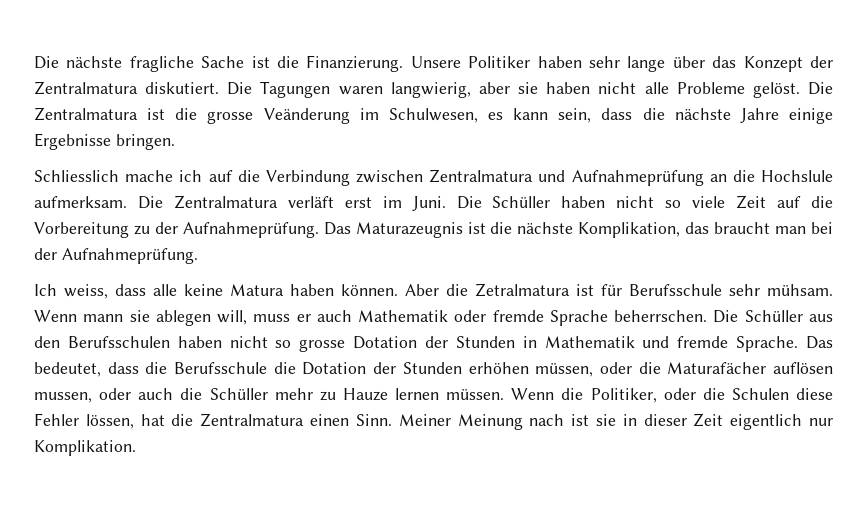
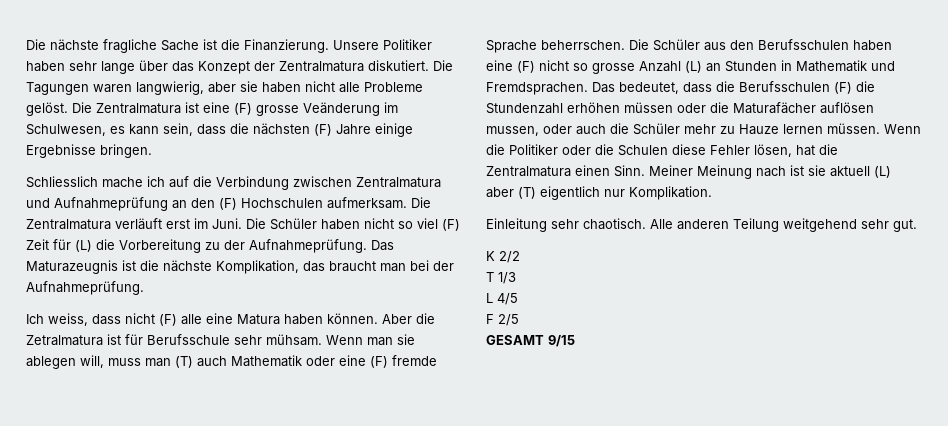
- Die Zentralmatura ist die grosse Veänderung im Schulwesen, es kann sein, dass die nächste Jahre einige Ergebnisse bringen.
+ Die Zentralmatura ist eine (F) grosse Veänderung im Schulwesen, es kann sein, dass die nächsten (F) Jahre einige Ergebnisse bringen.
- Schliesslich mache ich auf die Verbindung zwischen Zentralmatura und Aufnahmeprüfung an die Hochslule aufmerksam.
+ Schliesslich mache ich auf die Verbindung zwischen Zentralmatura und Aufnahmeprüfung an den (F) Hochschulen aufmerksam.
- Die Zentralmatura verläft erst im Juni.
+ Die Zentralmatura verläuft erst im Juni.
- Die Schüller haben nicht so viele Zeit auf die Vorbereitung zu der Aufnahmeprüfung.
+ Die Schüler haben nicht so viel (F) Zeit für (L) die Vorbereitung zu der Aufnahmeprüfung.
- Ich weiss, dass alle keine Matura haben können.
+ Ich weiss, dass nicht (F) alle eine Matura haben können.
- Wenn mann sie ablegen will, muss er auch Mathematik oder fremde Sprache beherrschen.
+ Wenn man sie ablegen will, muss man (T) auch Mathematik oder eine (F) fremde Sprache beherrschen.
- Die Schüller aus den Berufsschulen haben nicht so grosse Dotation der Stunden in Mathematik und fremde Sprache.
+ Die Schüler aus den Berufsschulen haben eine (F) nicht so grosse Anzahl (L) an Stunden in Mathematik und Fremdsprachen.
- Das bedeutet, dass die Berufsschule die Dotation der Stunden erhöhen müssen, oder die Maturafächer auflösen mussen, oder auch die Schüller mehr zu Hauze lernen müssen.
+ Das bedeutet, dass die Berufsschulen (F) die Stundenzahl erhöhen müssen oder die Maturafächer auflösen mussen, oder auch die Schüler mehr zu Hauze lernen müssen.
- Wenn die Politiker, oder die Schulen diese Fehler lössen, hat die Zentralmatura einen Sinn.
+ Wenn die Politiker oder die Schulen diese Fehler lösen, hat die Zentralmatura einen Sinn.
- Meiner Meinung nach ist sie in dieser Zeit eigentlich nur Komplikation.
+ Meiner Meinung nach ist sie aktuell (L) aber (T) eigentlich nur Komplikation.
+ Einleitung sehr chaotisch. Alle anderen Teilung weitgehend sehr gut.
+ K 2/2
+ T 1/3
+ L 4/5
+ F 2/5
+ GESAMT 9/15

